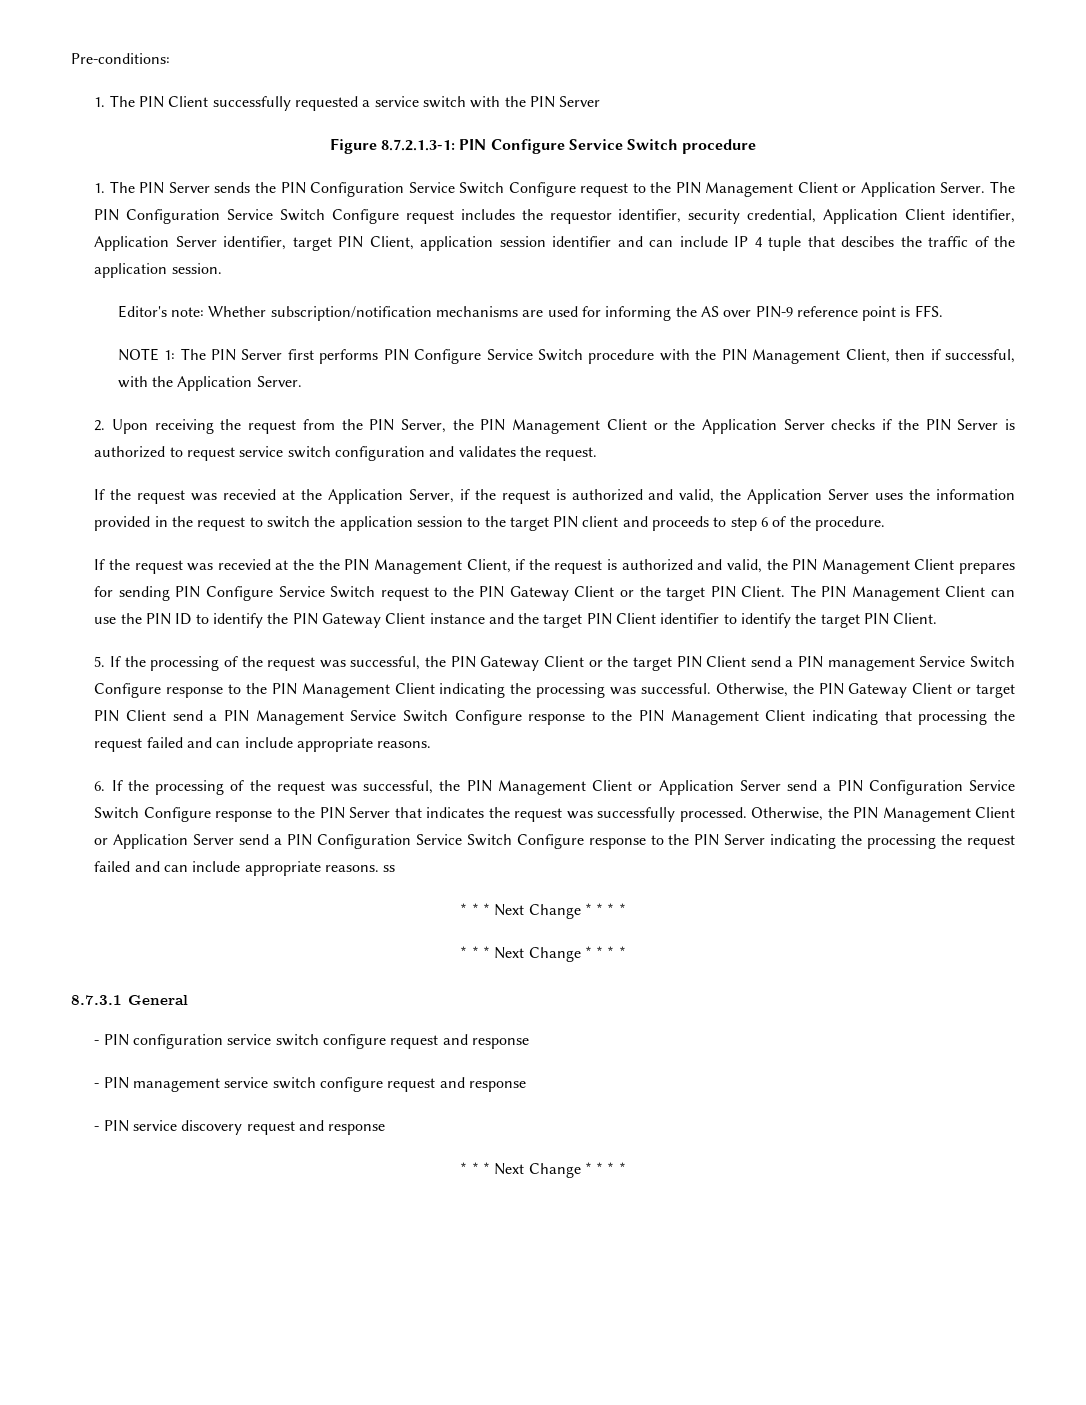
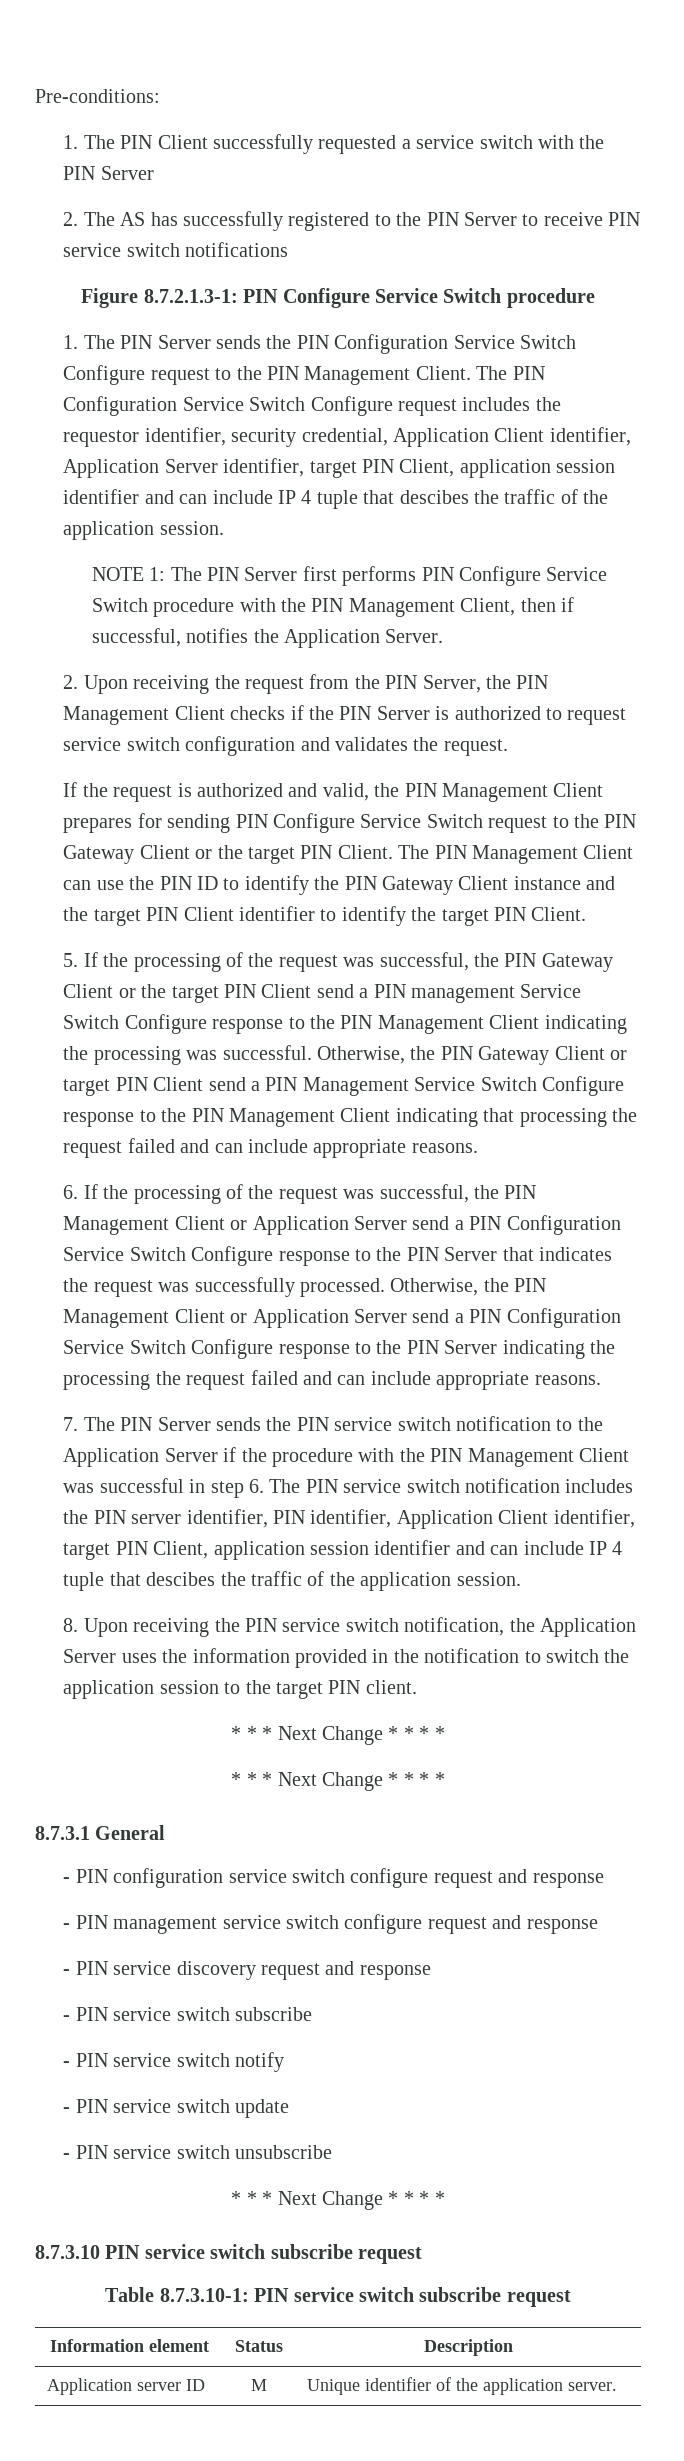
+ 2. The AS has successfully registered to the PIN Server to receive PIN service switch notifications
- 1. The PIN Server sends the PIN Configuration Service Switch Configure request to the PIN Management Client or Application Server.
+ 1. The PIN Server sends the PIN Configuration Service Switch Configure request to the PIN Management Client.
- Editor's note: Whether subscription/notification mechanisms are used for informing the AS over PIN-9 reference point is FFS.
- NOTE 1: The PIN Server first performs PIN Configure Service Switch procedure with the PIN Management Client, then if successful, with the Application Server.
+ NOTE 1: The PIN Server first performs PIN Configure Service Switch procedure with the PIN Management Client, then if successful, notifies the Application Server.
- 2. Upon receiving the request from the PIN Server, the PIN Management Client or the Application Server checks if the PIN Server is authorized to request service switch configuration and validates the request.
+ 2. Upon receiving the request from the PIN Server, the PIN Management Client checks if the PIN Server is authorized to request service switch configuration and validates the request.
- If the request was recevied at the Application Server, if the request is authorized and valid, the Application Server uses the information provided in the request to switch the application session to the target PIN client and proceeds to step 6 of the procedure.
- If the request was recevied at the the PIN Management Client, if the request is authorized and valid, the PIN Management Client prepares for sending PIN Configure Service Switch request to the PIN Gateway Client or the target PIN Client.
+ If the request is authorized and valid, the PIN Management Client prepares for sending PIN Configure Service Switch request to the PIN Gateway Client or the target PIN Client.
- Otherwise, the PIN Management Client or Application Server send a PIN Configuration Service Switch Configure response to the PIN Server indicating the processing the request failed and can include appropriate reasons. ss
+ Otherwise, the PIN Management Client or Application Server send a PIN Configuration Service Switch Configure response to the PIN Server indicating the processing the request failed and can include appropriate reasons.
+ 7. The PIN Server sends the PIN service switch notification to the Application Server if the procedure with the PIN Management Client was successful in step 6. The PIN service switch notification includes the PIN server identifier, PIN identifier, Application Client identifier, target PIN Client, application session identifier and can include IP 4 tuple that descibes the traffic of the application session.
+ 8. Upon receiving the PIN service switch notification, the Application Server uses the information provided in the notification to switch the application session to the target PIN client.
  - PIN service discovery request and response
+ - PIN service switch subscribe
+ - PIN service switch notify
+ - PIN service switch update
+ - PIN service switch unsubscribe
  * * * Next Change * * * *
+ 8.7.3.10 PIN service switch subscribe request
+ Table 8.7.3.10-1: PIN service switch subscribe request
+ Information element | Status | Description
+ Application server ID | M | Unique identifier of the application server.

